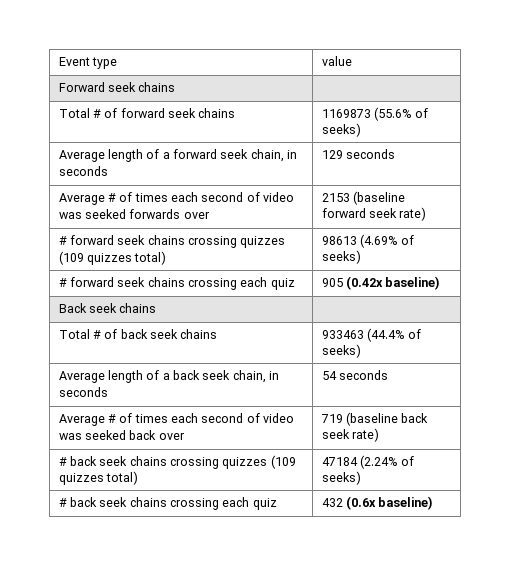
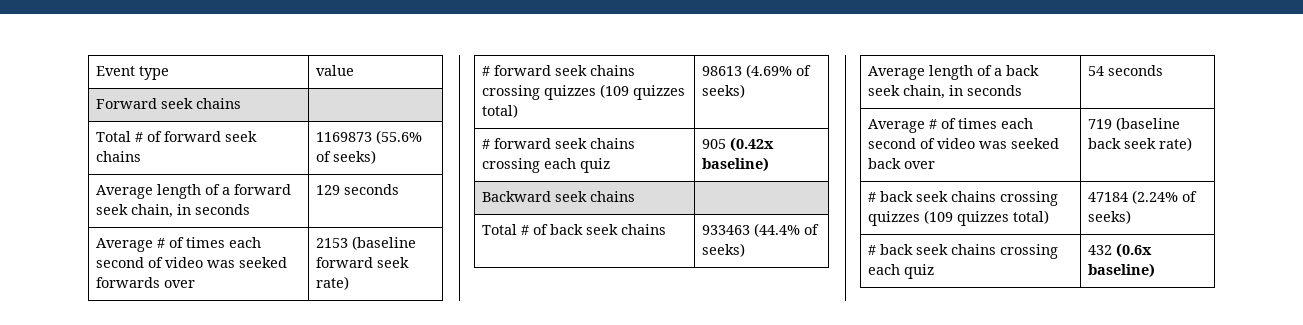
- Back seek chains |
+ Backward seek chains |

